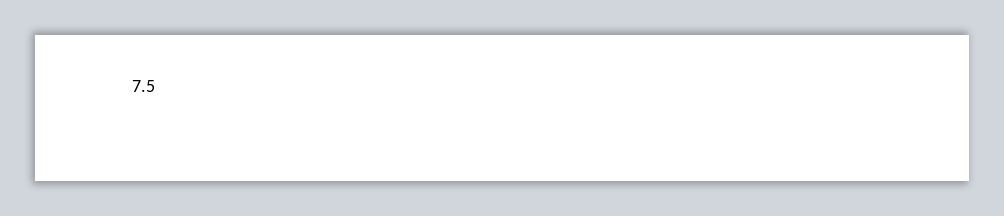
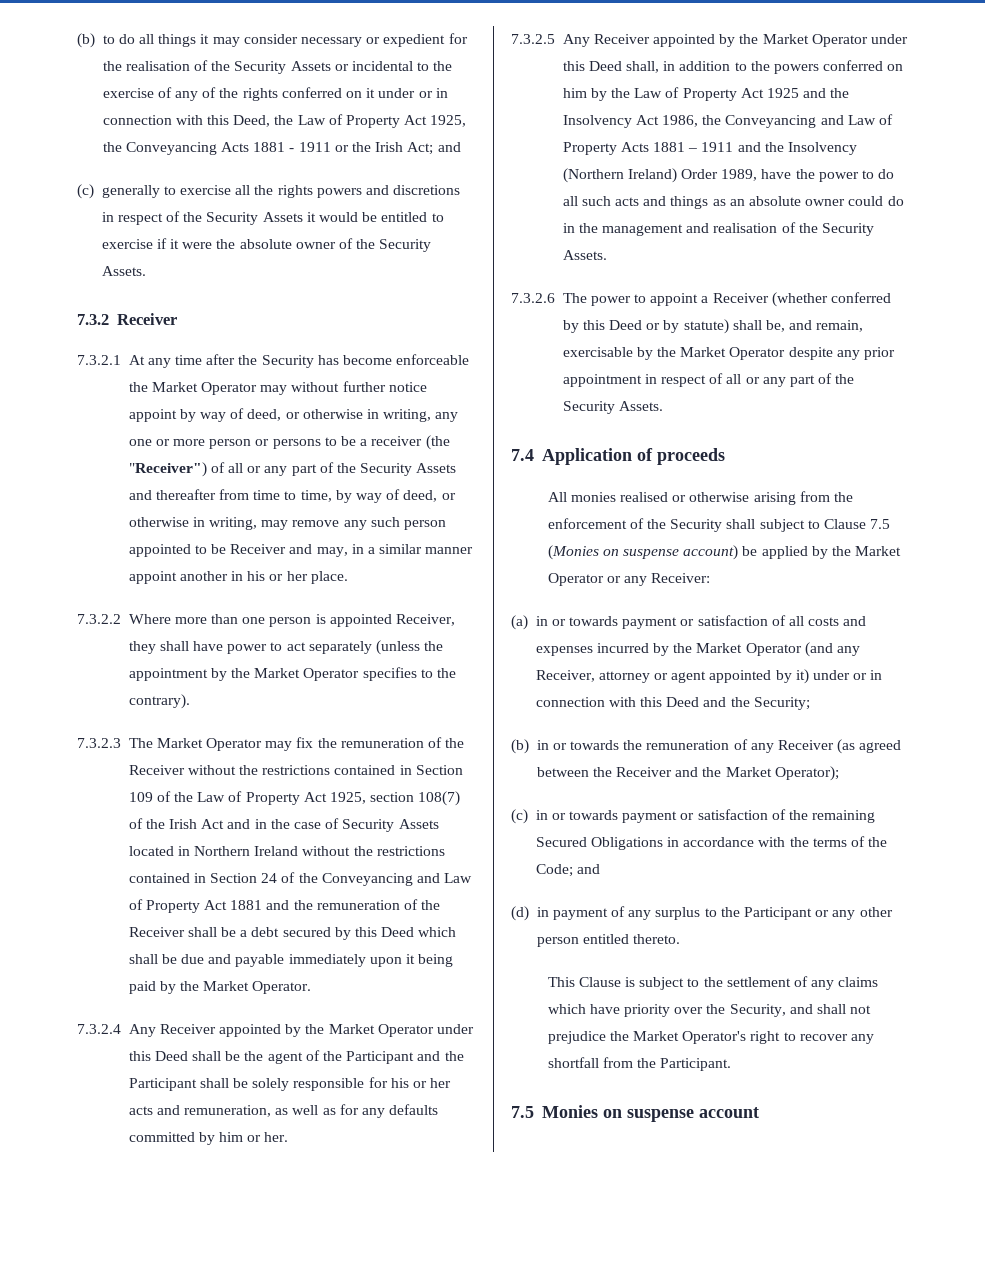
- 7.5
+ (b) to do all things it may consider necessary or expedient for the realisation of the Security Assets or incidental to the exercise of any of the rights conferred on it under or in connection with this Deed, the Law of Property Act 1925, the Conveyancing Acts 1881 - 1911 or the Irish Act; and
+ (c) generally to exercise all the rights powers and discretions in respect of the Security Assets it would be entitled to exercise if it were the absolute owner of the Security Assets.
+ 7.3.2 Receiver
+ 7.3.2.1 At any time after the Security has become enforceable the Market Operator may without further notice appoint by way of deed, or otherwise in writing, any one or more person or persons to be a receiver (the "Receiver") of all or any part of the Security Assets and thereafter from time to time, by way of deed, or otherwise in writing, may remove any such person appointed to be Receiver and may, in a similar manner appoint another in his or her place.
+ 7.3.2.2 Where more than one person is appointed Receiver, they shall have power to act separately (unless the appointment by the Market Operator specifies to the contrary).
+ 7.3.2.3 The Market Operator may fix the remuneration of the Receiver without the restrictions contained in Section 109 of the Law of Property Act 1925, section 108(7) of the Irish Act and in the case of Security Assets located in Northern Ireland without the restrictions contained in Section 24 of the Conveyancing and Law of Property Act 1881 and the remuneration of the Receiver shall be a debt secured by this Deed which shall be due and payable immediately upon it being paid by the Market Operator.
+ 7.3.2.4 Any Receiver appointed by the Market Operator under this Deed shall be the agent of the Participant and the Participant shall be solely responsible for his or her acts and remuneration, as well as for any defaults committed by him or her.
+ 7.3.2.5 Any Receiver appointed by the Market Operator under this Deed shall, in addition to the powers conferred on him by the Law of Property Act 1925 and the Insolvency Act 1986, the Conveyancing and Law of Property Acts 1881 – 1911 and the Insolvency (Northern Ireland) Order 1989, have the power to do all such acts and things as an absolute owner could do in the management and realisation of the Security Assets.
+ 7.3.2.6 The power to appoint a Receiver (whether conferred by this Deed or by statute) shall be, and remain, exercisable by the Market Operator despite any prior appointment in respect of all or any part of the Security Assets.
+ 7.4 Application of proceeds
+ All monies realised or otherwise arising from the enforcement of the Security shall subject to Clause 7.5 (Monies on suspense account) be applied by the Market Operator or any Receiver:
+ (a) in or towards payment or satisfaction of all costs and expenses incurred by the Market Operator (and any Receiver, attorney or agent appointed by it) under or in connection with this Deed and the Security;
+ (b) in or towards the remuneration of any Receiver (as agreed between the Receiver and the Market Operator);
+ (c) in or towards payment or satisfaction of the remaining Secured Obligations in accordance with the terms of the Code; and
+ (d) in payment of any surplus to the Participant or any other person entitled thereto.
+ This Clause is subject to the settlement of any claims which have priority over the Security, and shall not prejudice the Market Operator's right to recover any shortfall from the Participant.
+ 7.5 Monies on suspense account

